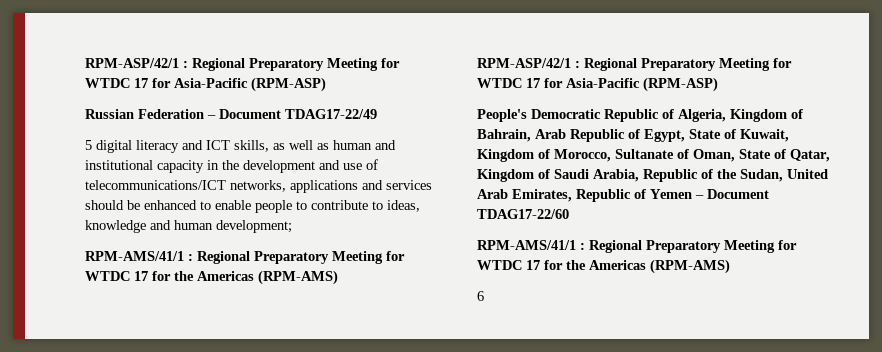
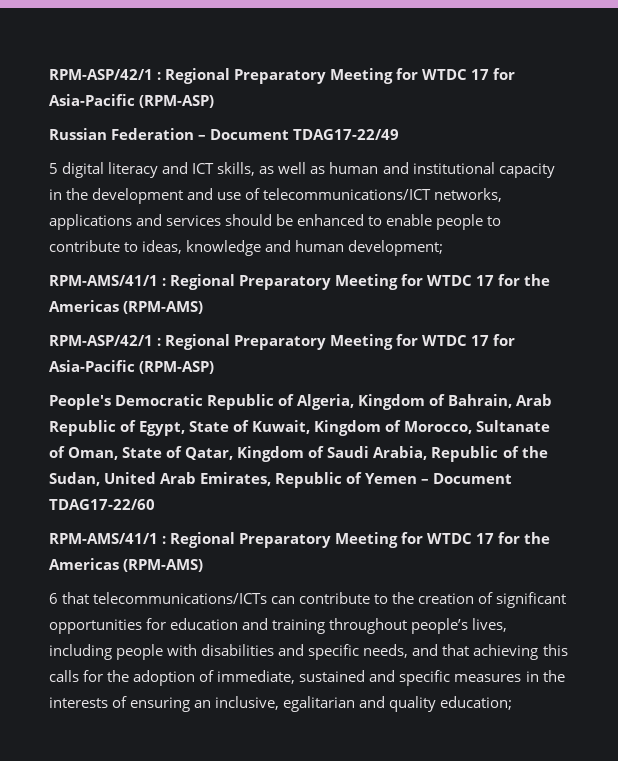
- 6
+ 6 that telecommunications/ICTs can contribute to the creation of significant opportunities for education and training throughout people’s lives, including people with disabilities and specific needs, and that achieving this calls for the adoption of immediate, sustained and specific measures in the interests of ensuring an inclusive, egalitarian and quality education;

